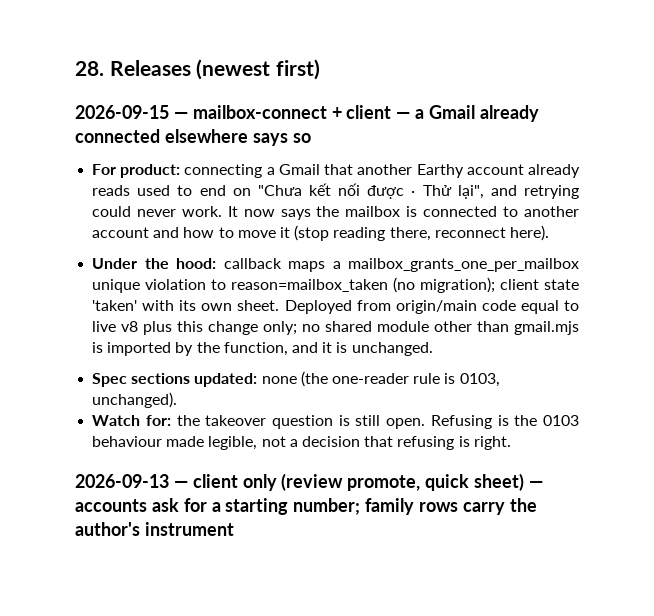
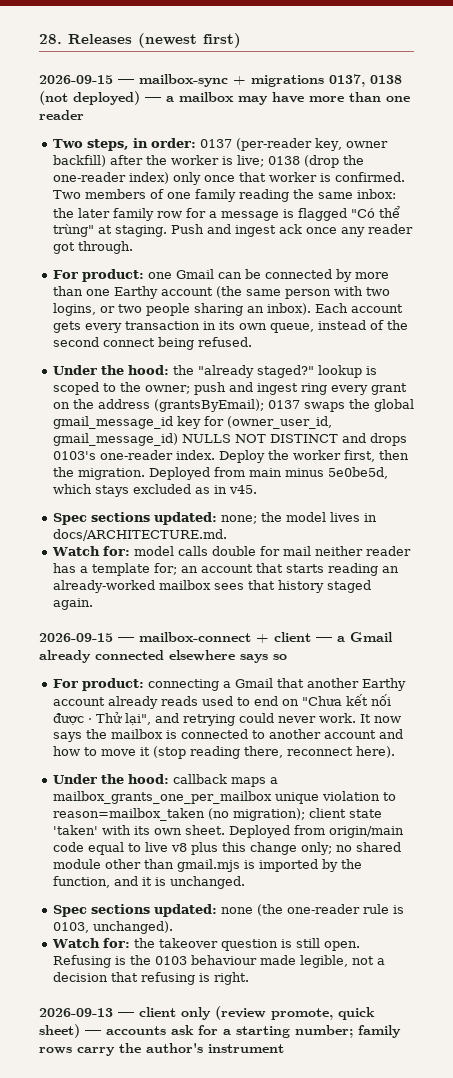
+ 2026-09-15 — mailbox-sync + migrations 0137, 0138 (not deployed) — a mailbox may have more than one reader
+ Two steps, in order: 0137 (per-reader key, owner backfill) after the worker is live; 0138 (drop the one-reader index) only once that worker is confirmed. Two members of one family reading the same inbox: the later family row for a message is flagged "Có thể trùng" at staging. Push and ingest ack once any reader got through.
+ For product: one Gmail can be connected by more than one Earthy account (the same person with two logins, or two people sharing an inbox). Each account gets every transaction in its own queue, instead of the second connect being refused.
+ Under the hood: the "already staged?" lookup is scoped to the owner; push and ingest ring every grant on the address (grantsByEmail); 0137 swaps the global gmail_message_id key for (owner_user_id, gmail_message_id) NULLS NOT DISTINCT and drops 0103's one-reader index. Deploy the worker first, then the migration. Deployed from main minus 5e0be5d, which stays excluded as in v45.
+ Spec sections updated: none; the model lives in docs/ARCHITECTURE.md.
+ Watch for: model calls double for mail neither reader has a template for; an account that starts reading an already-worked mailbox sees that history staged again.

